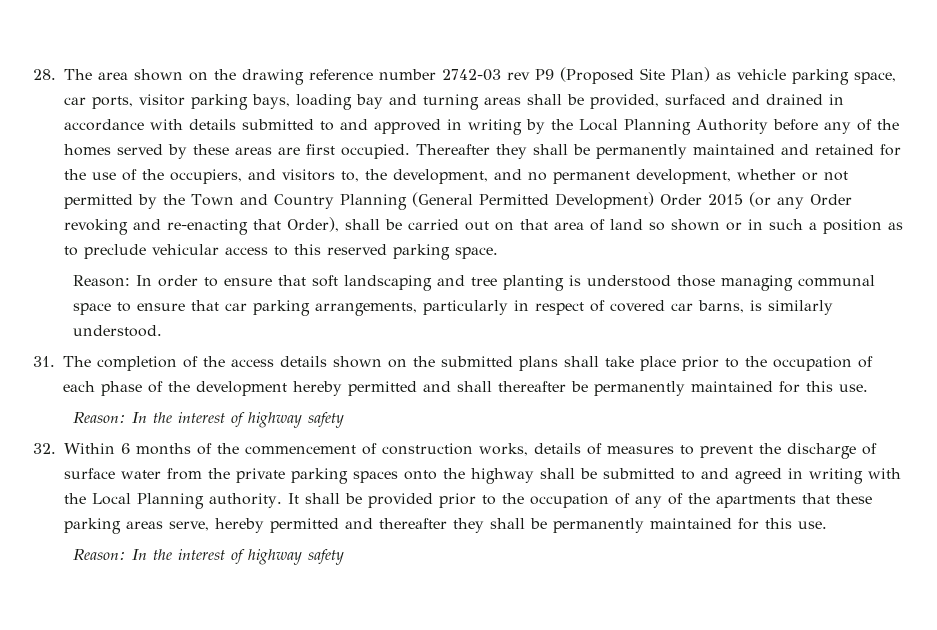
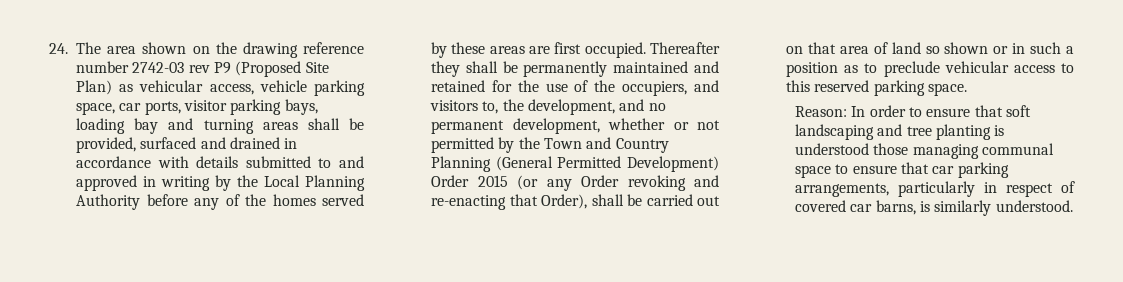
- 28. The area shown on the drawing reference number 2742-03 rev P9 (Proposed Site Plan) as vehicle parking space, car ports, visitor parking bays, loading bay and turning areas shall be provided, surfaced and drained in accordance with details submitted to and approved in writing by the Local Planning Authority before any of the homes served by these areas are first occupied.
+ 24. The area shown on the drawing reference number 2742-03 rev P9 (Proposed Site Plan) as vehicular access, vehicle parking space, car ports, visitor parking bays, loading bay and turning areas shall be provided, surfaced and drained in accordance with details submitted to and approved in writing by the Local Planning Authority before any of the homes served by these areas are first occupied.
- 31. The completion of the access details shown on the submitted plans shall take place prior to the occupation of each phase of the development hereby permitted and shall thereafter be permanently maintained for this use.
- Reason: In the interest of highway safety
- 32. Within 6 months of the commencement of construction works, details of measures to prevent the discharge of surface water from the private parking spaces onto the highway shall be submitted to and agreed in writing with the Local Planning authority. It shall be provided prior to the occupation of any of the apartments that these parking areas serve, hereby permitted and thereafter they shall be permanently maintained for this use.
- Reason: In the interest of highway safety

